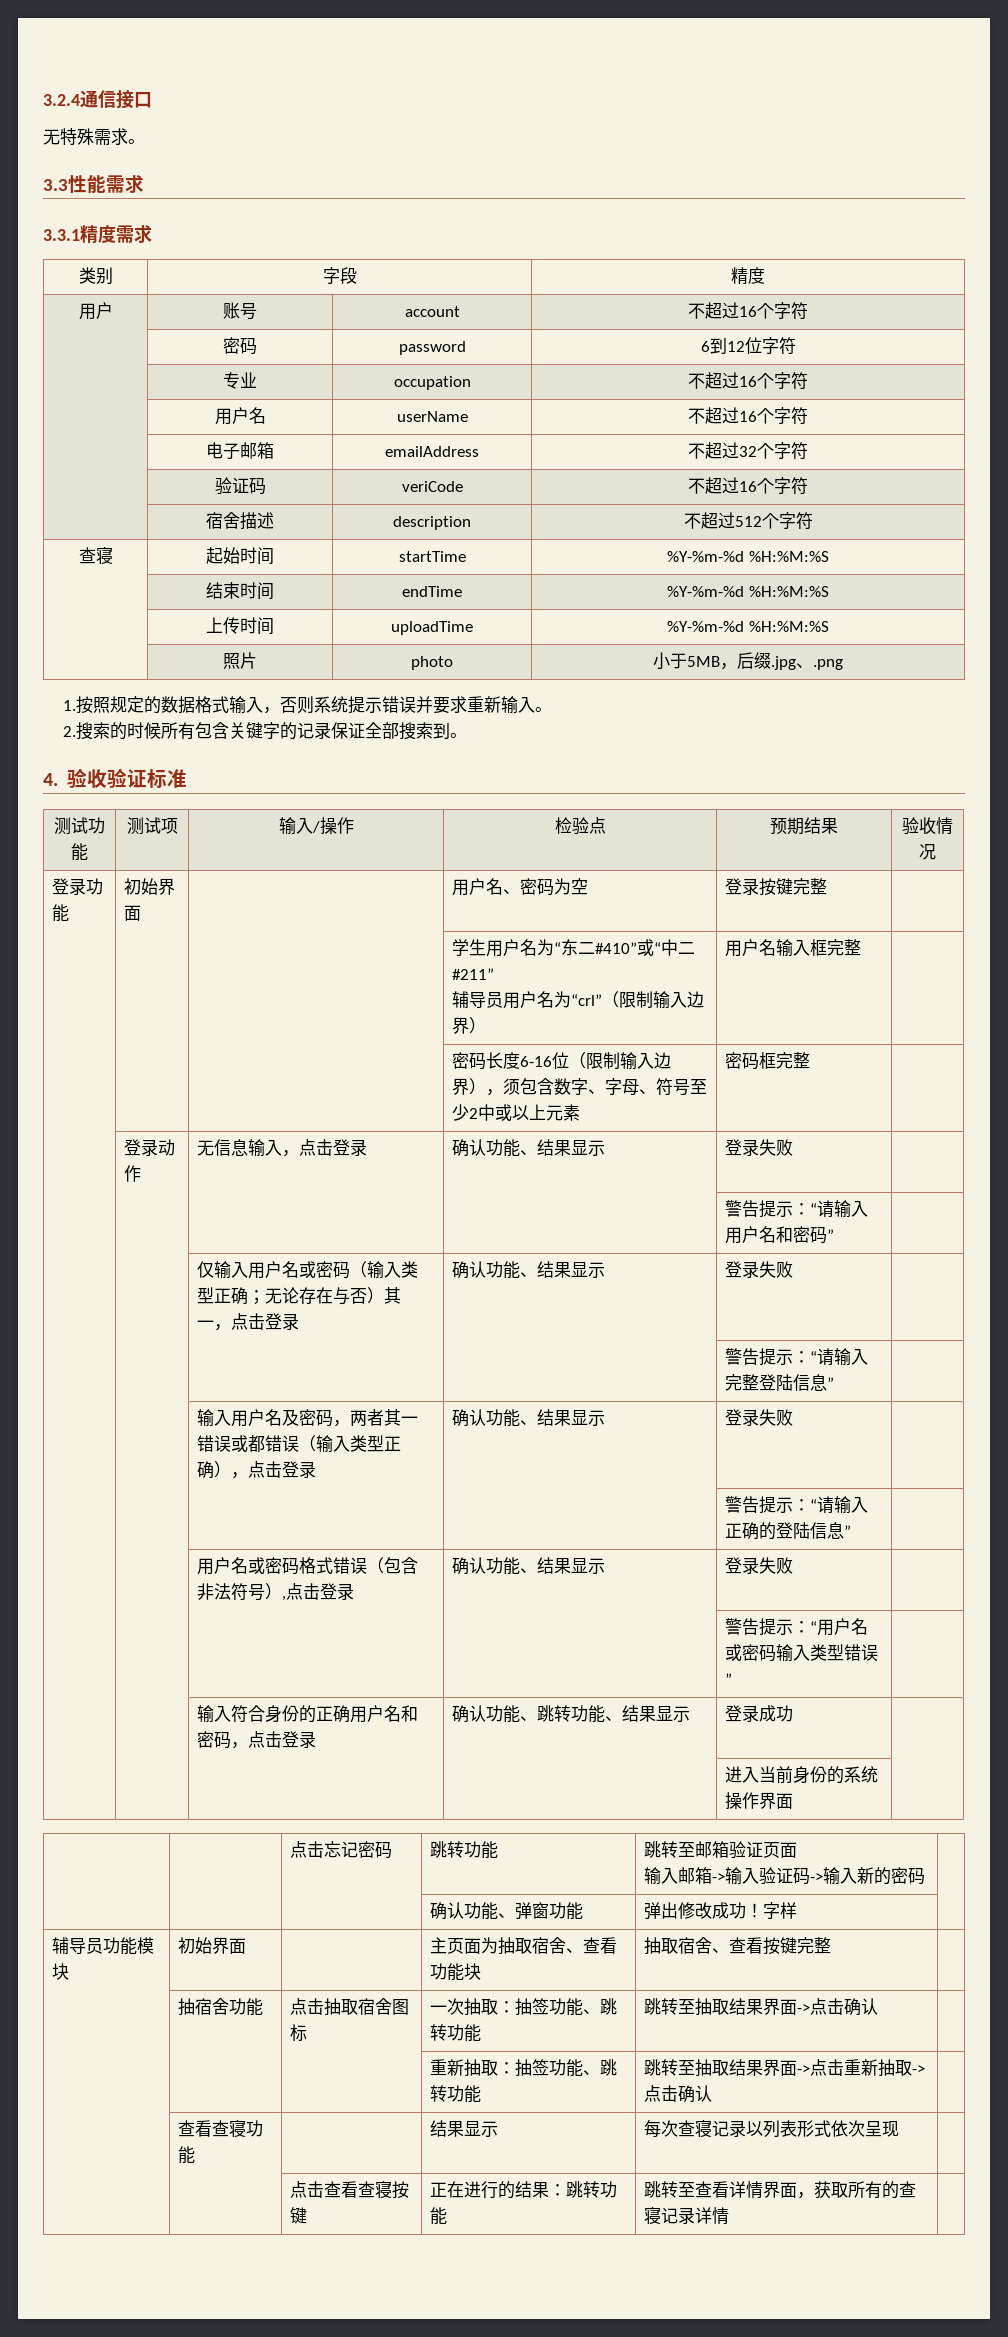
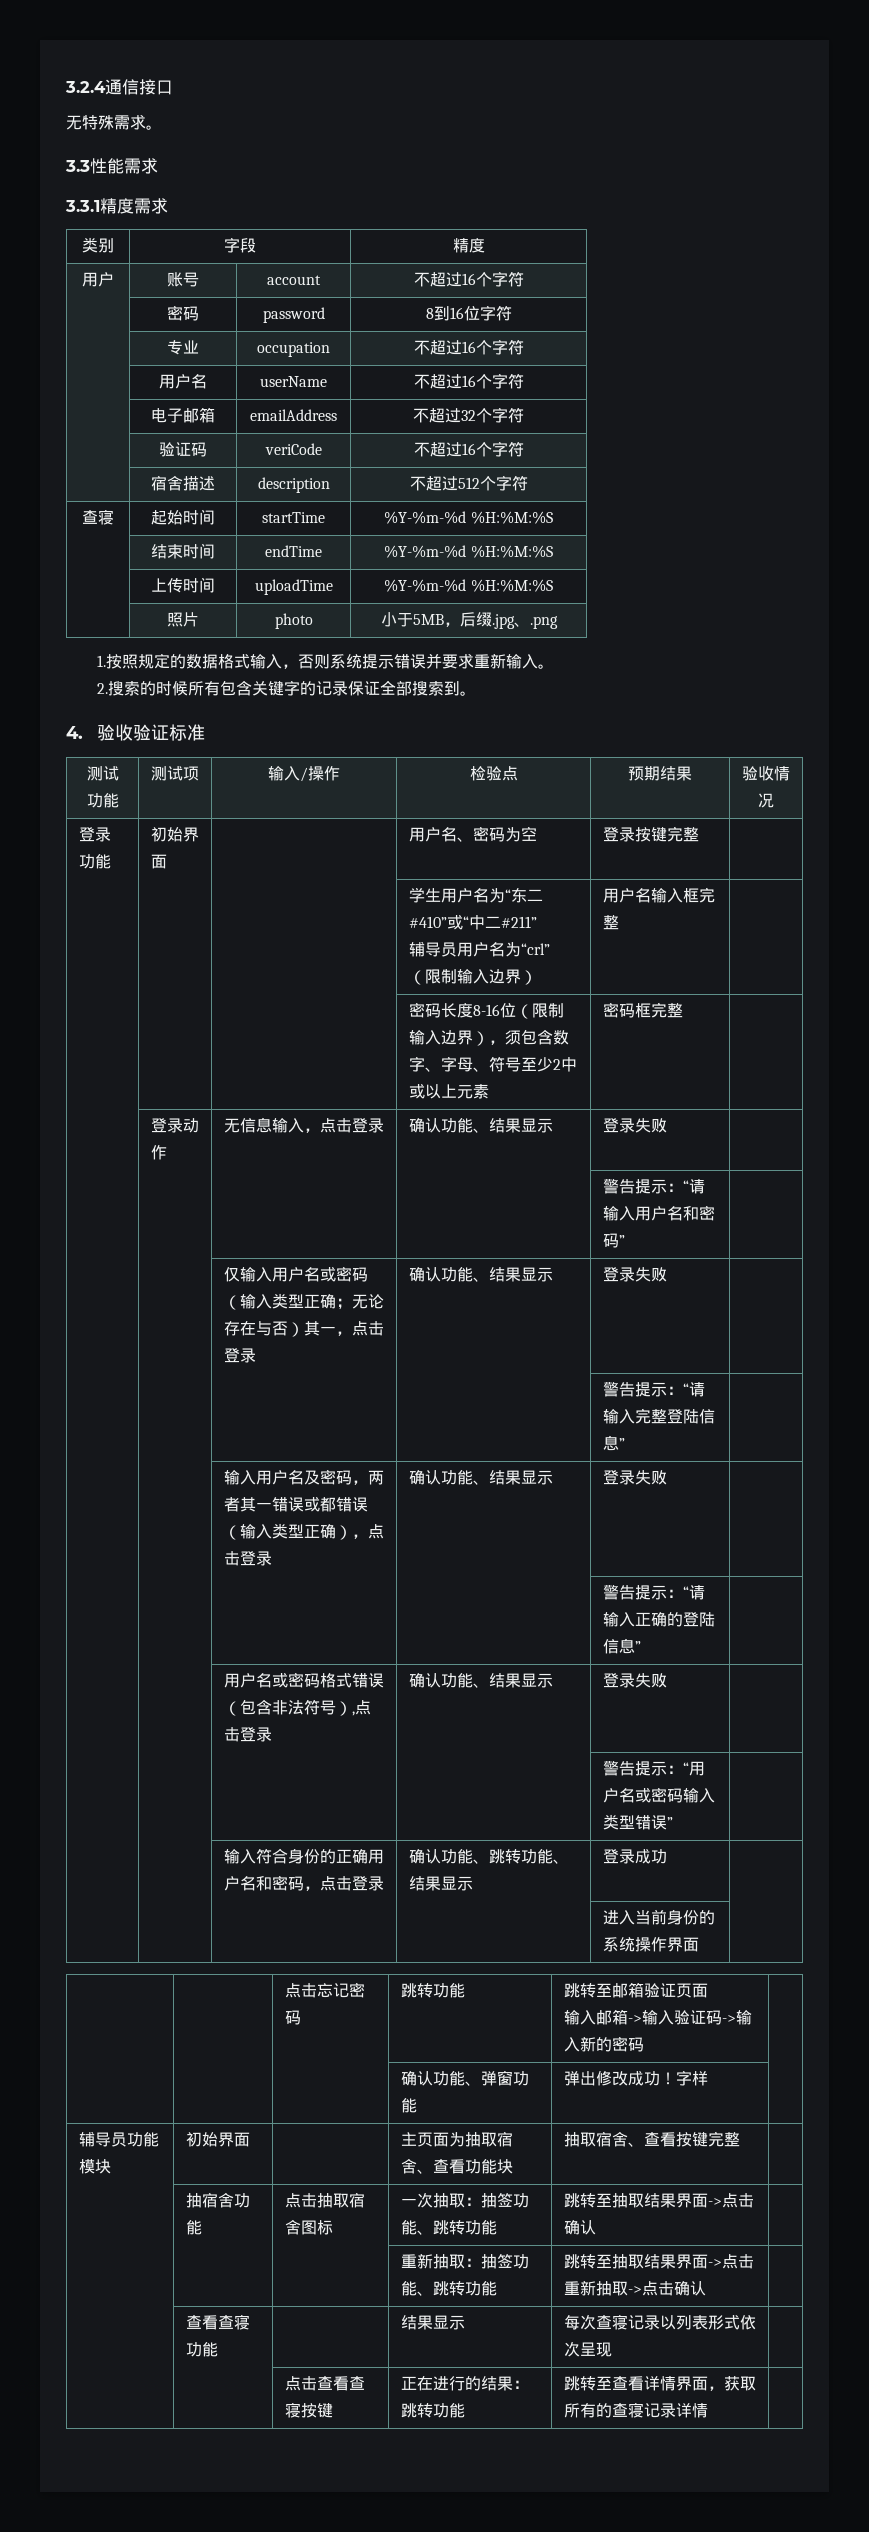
- | 密码 | password | 6到12位字符
+ | 密码 | password | 8到16位字符
- | | | 密码长度6-16位（限制输入边界），须包含数字、字母、符号至少2中或以上元素 | 密码框完整 |
+ | | | 密码长度8-16位（限制输入边界），须包含数字、字母、符号至少2中或以上元素 | 密码框完整 |

